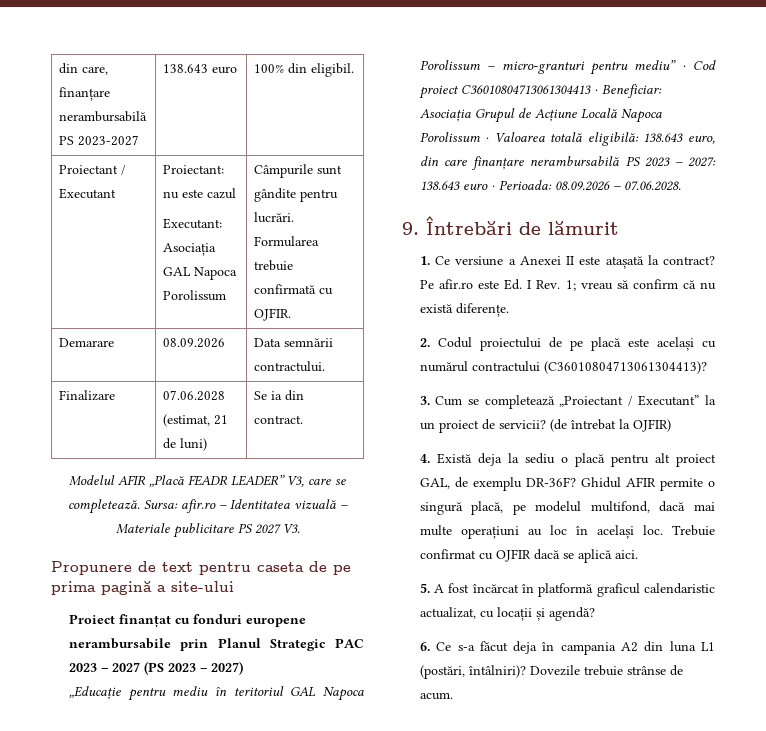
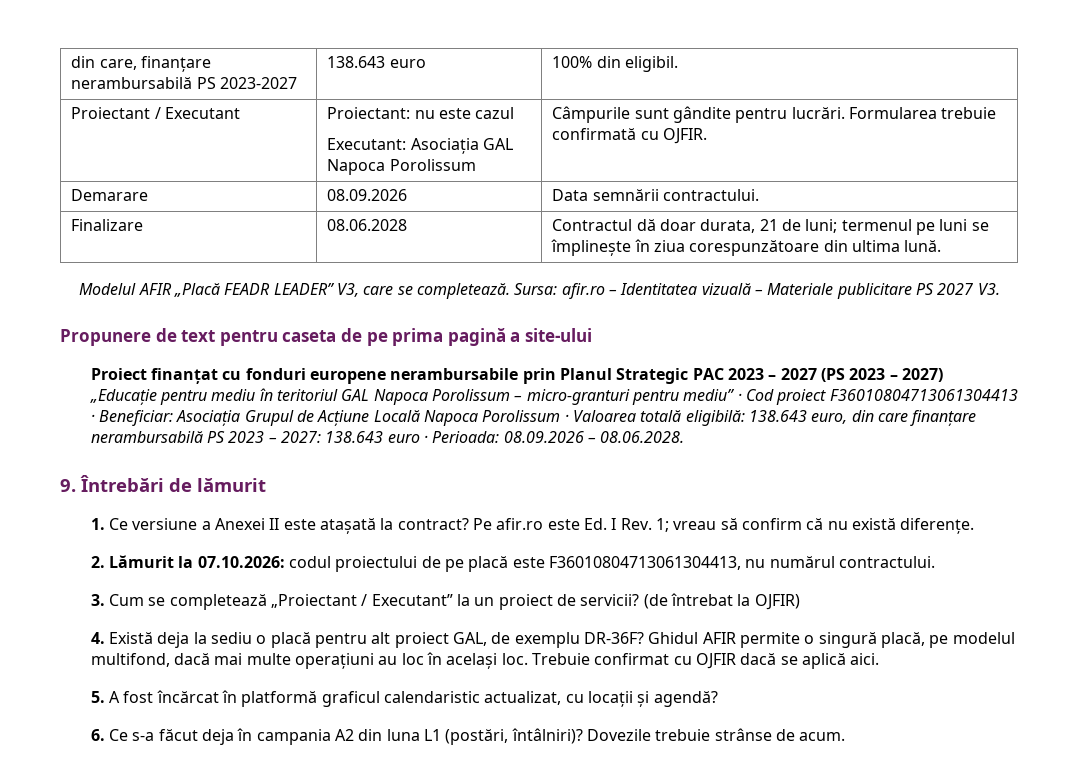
- Finalizare | 07.06.2028 (estimat, 21 de luni) | Se ia din contract.
+ Finalizare | 08.06.2028 | Contractul dă doar durata, 21 de luni; termenul pe luni se împlinește în ziua corespunzătoare din ultima lună.
- „Educație pentru mediu în teritoriul GAL Napoca Porolissum – micro-granturi pentru mediu” · Cod proiect C36010804713061304413 · Beneficiar: Asociația Grupul de Acțiune Locală Napoca Porolissum · Valoarea totală eligibilă: 138.643 euro, din care finanțare nerambursabilă PS 2023 – 2027: 138.643 euro · Perioada: 08.09.2026 – 07.06.2028.
+ „Educație pentru mediu în teritoriul GAL Napoca Porolissum – micro-granturi pentru mediu” · Cod proiect F36010804713061304413 · Beneficiar: Asociația Grupul de Acțiune Locală Napoca Porolissum · Valoarea totală eligibilă: 138.643 euro, din care finanțare nerambursabilă PS 2023 – 2027: 138.643 euro · Perioada: 08.09.2026 – 08.06.2028.
- 2. Codul proiectului de pe placă este același cu numărul contractului (C36010804713061304413)?
+ 2. Lămurit la 07.10.2026: codul proiectului de pe placă este F36010804713061304413, nu numărul contractului.

